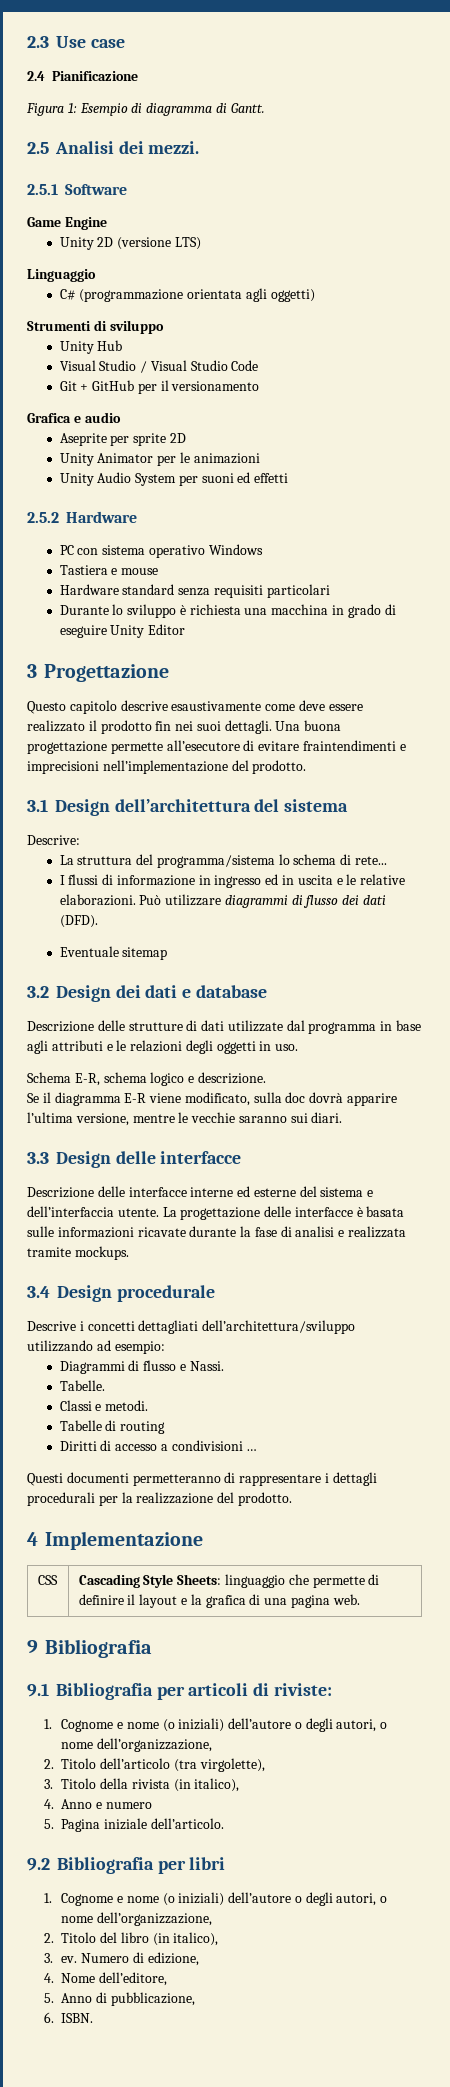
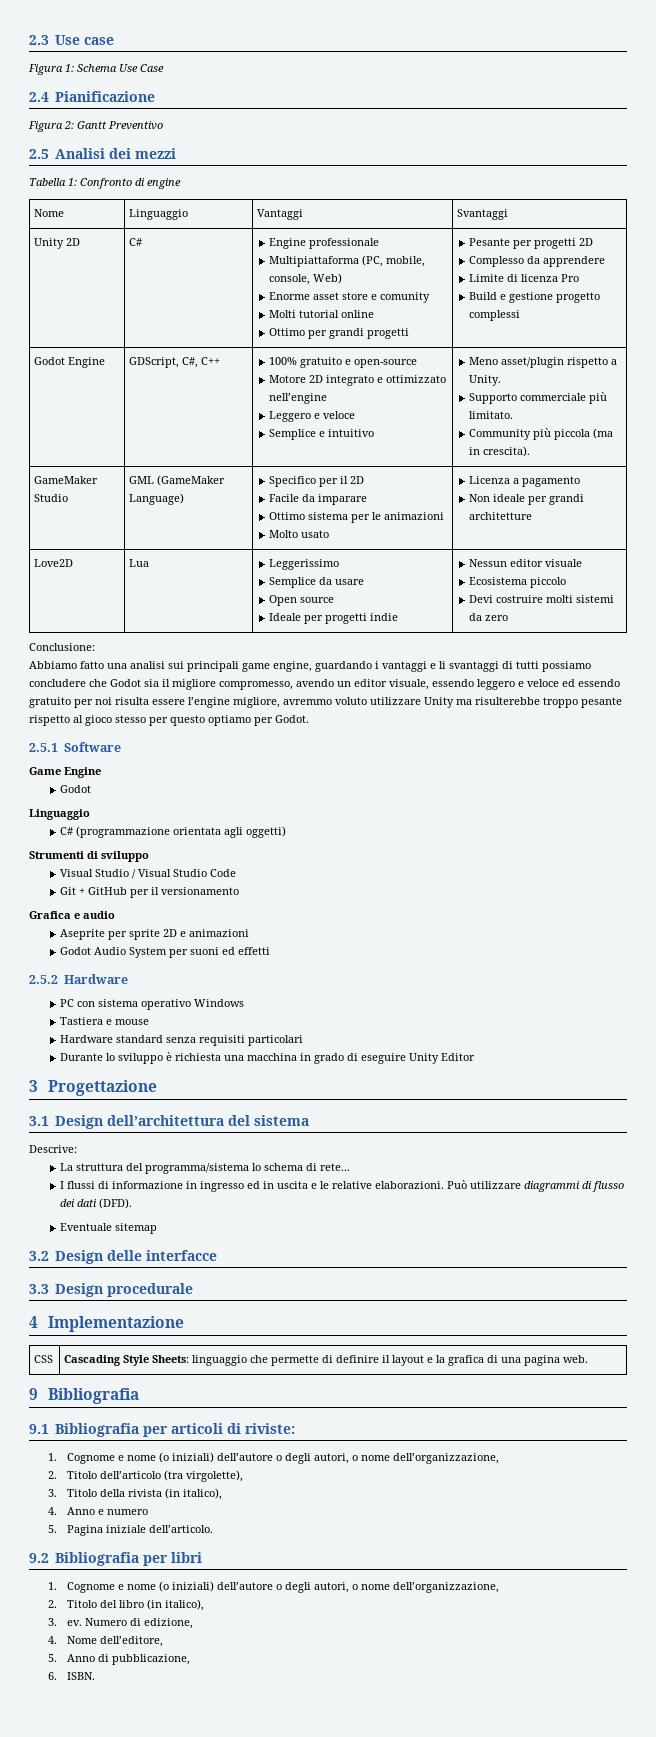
+ Figura 1: Schema Use Case
  2.4 Pianificazione
- Figura 1: Esempio di diagramma di Gantt.
- 2.5 Analisi dei mezzi.
+ Figura 2: Gantt Preventivo
+ 2.5 Analisi dei mezzi
+ Tabella 1: Confronto di engine
+ Nome | Linguaggio | Vantaggi | Svantaggi
+ Unity 2D | C# | Engine professionale
+ Multipiattaforma (PC, mobile, console, Web)
+ Enorme asset store e comunity
+ Molti tutorial online
+ Ottimo per grandi progetti | Pesante per progetti 2D
+ Complesso da apprendere
+ Limite di licenza Pro
+ Build e gestione progetto complessi
+ Godot Engine | GDScript, C#, C++ | 100% gratuito e open-source
+ Motore 2D integrato e ottimizzato nell’engine
+ Leggero e veloce
+ Semplice e intuitivo | Meno asset/plugin rispetto a Unity.
+ Supporto commerciale più limitato.
+ Community più piccola (ma in crescita).
+ GameMaker Studio | GML (GameMaker Language) | Specifico per il 2D
+ Facile da imparare
+ Ottimo sistema per le animazioni
+ Molto usato | Licenza a pagamento
+ Non ideale per grandi architetture
+ Love2D | Lua | Leggerissimo
+ Semplice da usare
+ Open source
+ Ideale per progetti indie | Nessun editor visuale
+ Ecosistema piccolo
+ Devi costruire molti sistemi da zero
+ Conclusione:
+ Abbiamo fatto una analisi sui principali game engine, guardando i vantaggi e li svantaggi di tutti possiamo concludere che Godot sia il migliore compromesso, avendo un editor visuale, essendo leggero e veloce ed essendo gratuito per noi risulta essere l’engine migliore, avremmo voluto utilizzare Unity ma risulterebbe troppo pesante rispetto al gioco stesso per questo optiamo per Godot.
  Game Engine
- Unity 2D (versione LTS)
+ Godot
- Unity Hub
- Aseprite per sprite 2D
- Unity Animator per le animazioni
- Unity Audio System per suoni ed effetti
+ Aseprite per sprite 2D e animazioni
+ Godot Audio System per suoni ed effetti
- Questo capitolo descrive esaustivamente come deve essere realizzato il prodotto fin nei suoi dettagli. Una buona progettazione permette all’esecutore di evitare fraintendimenti e imprecisioni nell’implementazione del prodotto.
- 3.2 Design dei dati e database
- Descrizione delle strutture di dati utilizzate dal programma in base agli attributi e le relazioni degli oggetti in uso.
- Schema E-R, schema logico e descrizione.
- Se il diagramma E-R viene modificato, sulla doc dovrà apparire l’ultima versione, mentre le vecchie saranno sui diari.
- 3.3 Design delle interfacce
- Descrizione delle interfacce interne ed esterne del sistema e dell’interfaccia utente. La progettazione delle interfacce è basata sulle informazioni ricavate durante la fase di analisi e realizzata tramite mockups.
- 3.4 Design procedurale
- Descrive i concetti dettagliati dell’architettura/sviluppo utilizzando ad esempio:
- Diagrammi di flusso e Nassi.
- Tabelle.
- Classi e metodi.
- Tabelle di routing
- Diritti di accesso a condivisioni …
- Questi documenti permetteranno di rappresentare i dettagli procedurali per la realizzazione del prodotto.
+ 3.2 Design delle interfacce
+ 3.3 Design procedurale

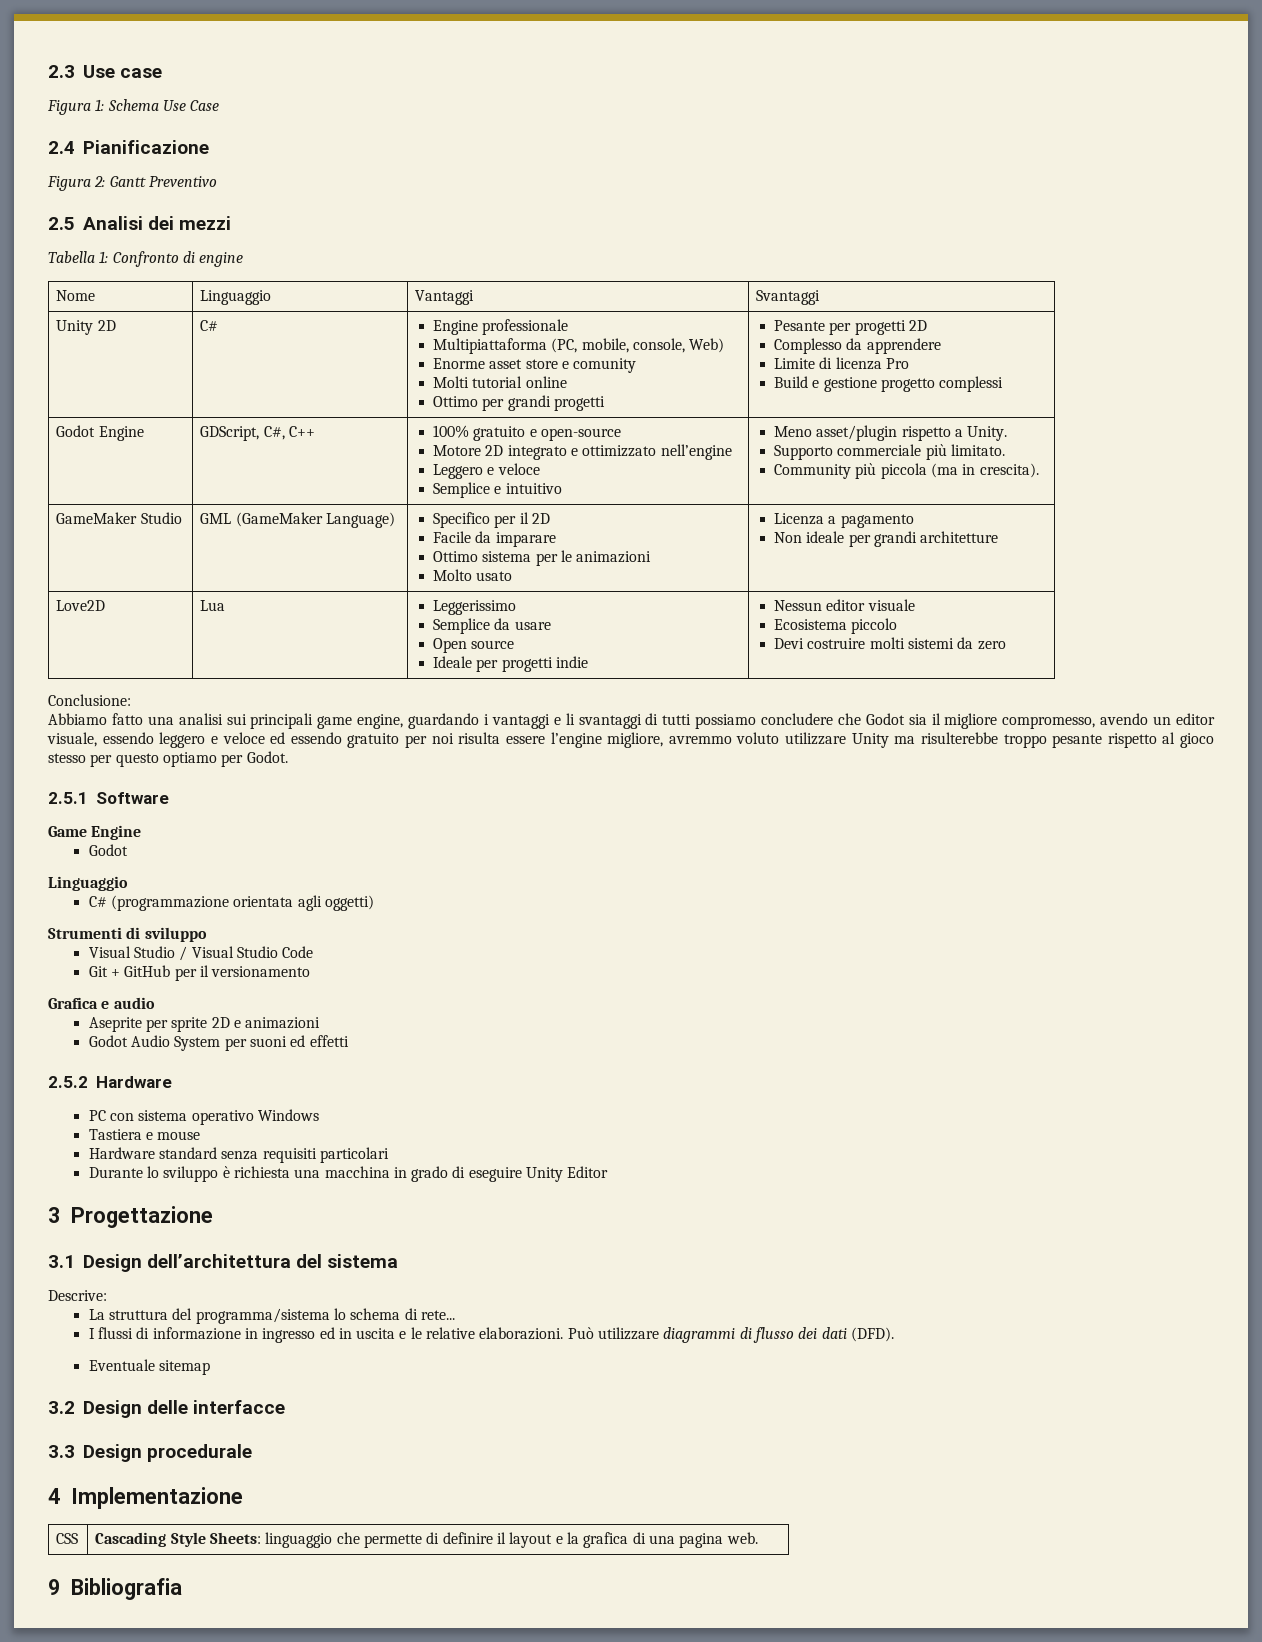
- 9.1 Bibliografia per articoli di riviste:
- 1. Cognome e nome (o iniziali) dell’autore o degli autori, o nome dell’organizzazione,
- 2. Titolo dell’articolo (tra virgolette),
- 3. Titolo della rivista (in italico),
- 4. Anno e numero
- 5. Pagina iniziale dell’articolo.
- 9.2 Bibliografia per libri
- 1. Cognome e nome (o iniziali) dell’autore o degli autori, o nome dell’organizzazione,
- 2. Titolo del libro (in italico),
- 3. ev. Numero di edizione,
- 4. Nome dell’editore,
- 5. Anno di pubblicazione,
- 6. ISBN.

